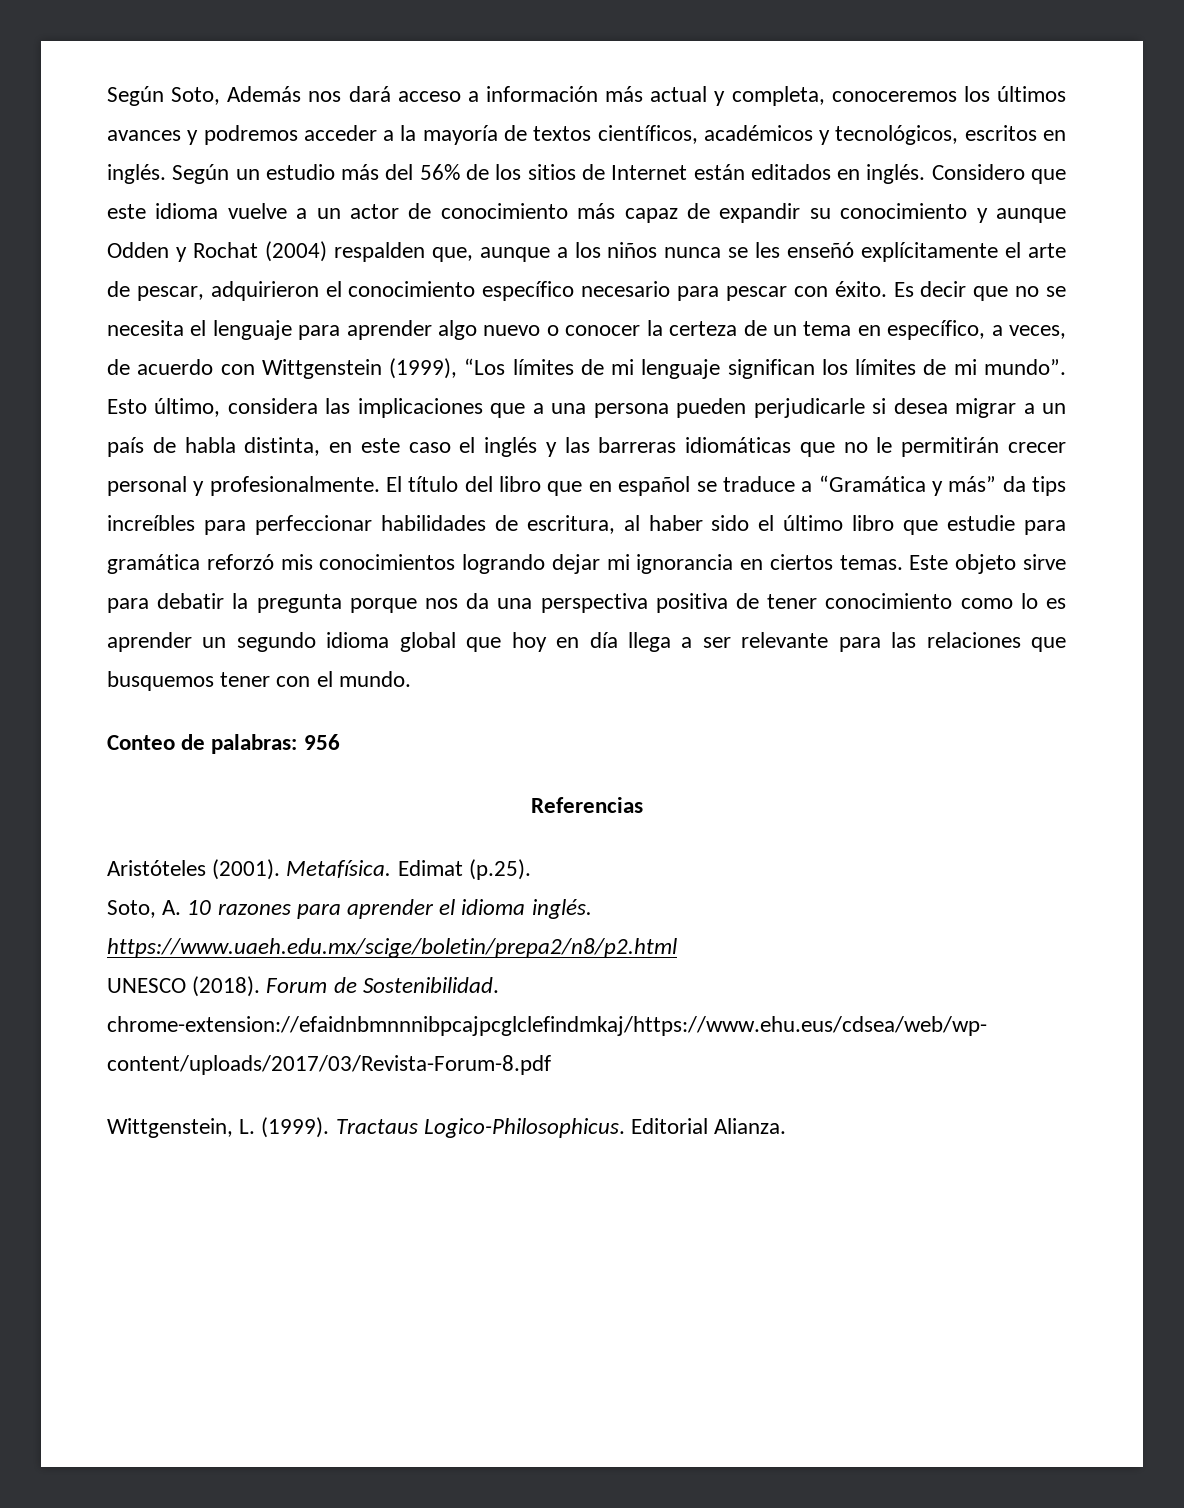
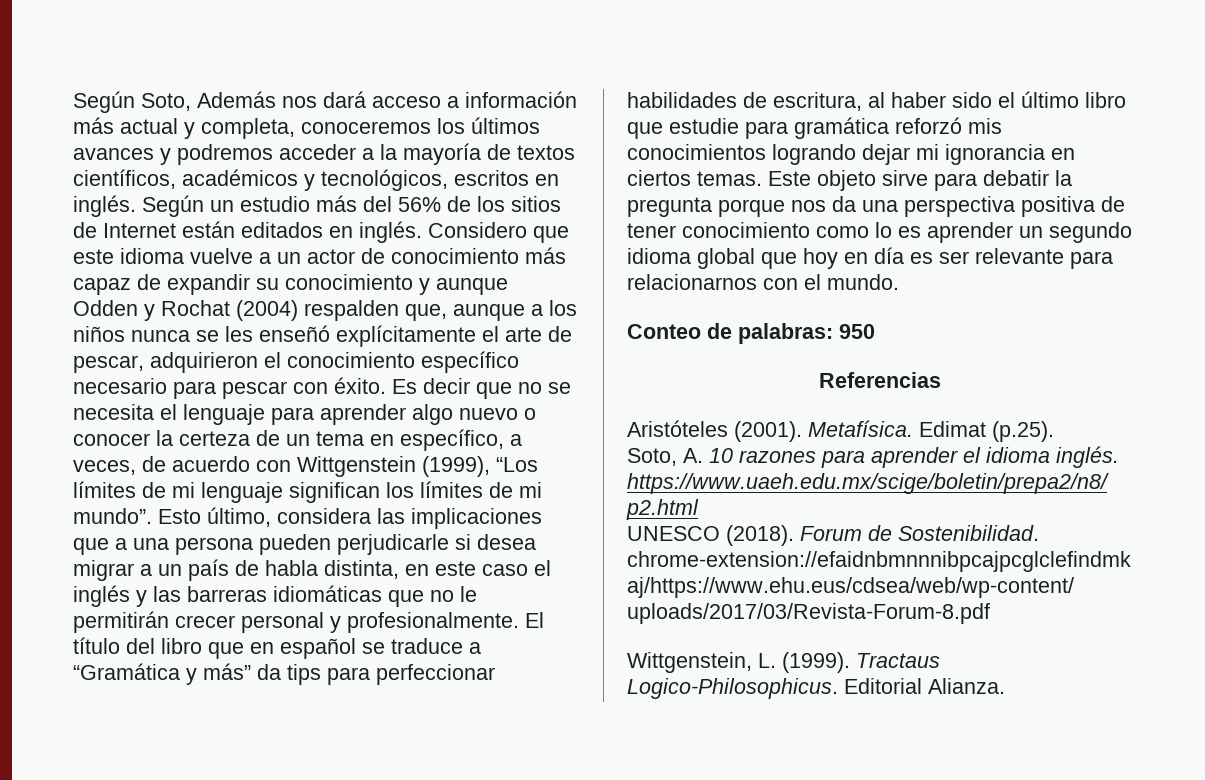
- El título del libro que en español se traduce a “Gramática y más” da tips increíbles para perfeccionar habilidades de escritura, al haber sido el último libro que estudie para gramática reforzó mis conocimientos logrando dejar mi ignorancia en ciertos temas.
+ El título del libro que en español se traduce a “Gramática y más” da tips para perfeccionar habilidades de escritura, al haber sido el último libro que estudie para gramática reforzó mis conocimientos logrando dejar mi ignorancia en ciertos temas.
- Este objeto sirve para debatir la pregunta porque nos da una perspectiva positiva de tener conocimiento como lo es aprender un segundo idioma global que hoy en día llega a ser relevante para las relaciones que busquemos tener con el mundo.
+ Este objeto sirve para debatir la pregunta porque nos da una perspectiva positiva de tener conocimiento como lo es aprender un segundo idioma global que hoy en día es ser relevante para relacionarnos con el mundo.
- Conteo de palabras: 956
+ Conteo de palabras: 950

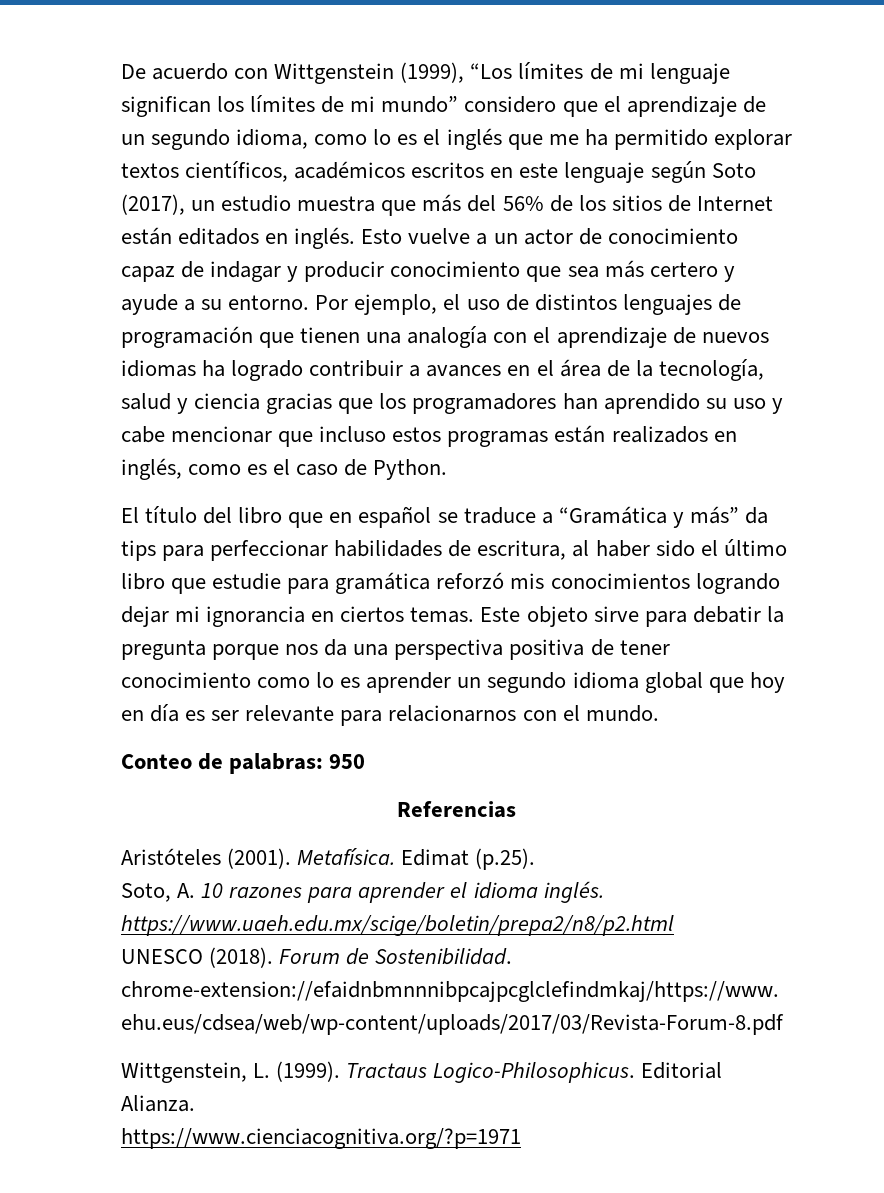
- Según Soto, Además nos dará acceso a información más actual y completa, conoceremos los últimos avances y podremos acceder a la mayoría de textos científicos, académicos y tecnológicos, escritos en inglés. Según un estudio más del 56% de los sitios de Internet están editados en inglés. Considero que este idioma vuelve a un actor de conocimiento más capaz de expandir su conocimiento y aunque Odden y Rochat (2004) respalden que, aunque a los niños nunca se les enseñó explícitamente el arte de pescar, adquirieron el conocimiento específico necesario para pescar con éxito. Es decir que no se necesita el lenguaje para aprender algo nuevo o conocer la certeza de un tema en específico, a veces, de acuerdo con Wittgenstein (1999), “Los límites de mi lenguaje significan los límites de mi mundo”. Esto último, considera las implicaciones que a una persona pueden perjudicarle si desea migrar a un país de habla distinta, en este caso el inglés y las barreras idiomáticas que no le permitirán crecer personal y profesionalmente. El título del libro que en español se traduce a “Gramática y más” da tips para perfeccionar habilidades de escritura, al haber sido el último libro que estudie para gramática reforzó mis conocimientos logrando dejar mi ignorancia en ciertos temas.
+ De acuerdo con Wittgenstein (1999), “Los límites de mi lenguaje significan los límites de mi mundo” considero que el aprendizaje de un segundo idioma, como lo es el inglés que me ha permitido explorar textos científicos, académicos escritos en este lenguaje según Soto (2017), un estudio muestra que más del 56% de los sitios de Internet están editados en inglés. Esto vuelve a un actor de conocimiento capaz de indagar y producir conocimiento que sea más certero y ayude a su entorno. Por ejemplo, el uso de distintos lenguajes de programación que tienen una analogía con el aprendizaje de nuevos idiomas ha logrado contribuir a avances en el área de la tecnología, salud y ciencia gracias que los programadores han aprendido su uso y cabe mencionar que incluso estos programas están realizados en inglés, como es el caso de Python.
+ El título del libro que en español se traduce a “Gramática y más” da tips para perfeccionar habilidades de escritura, al haber sido el último libro que estudie para gramática reforzó mis conocimientos logrando dejar mi ignorancia en ciertos temas.
+ https://www.cienciacognitiva.org/?p=1971

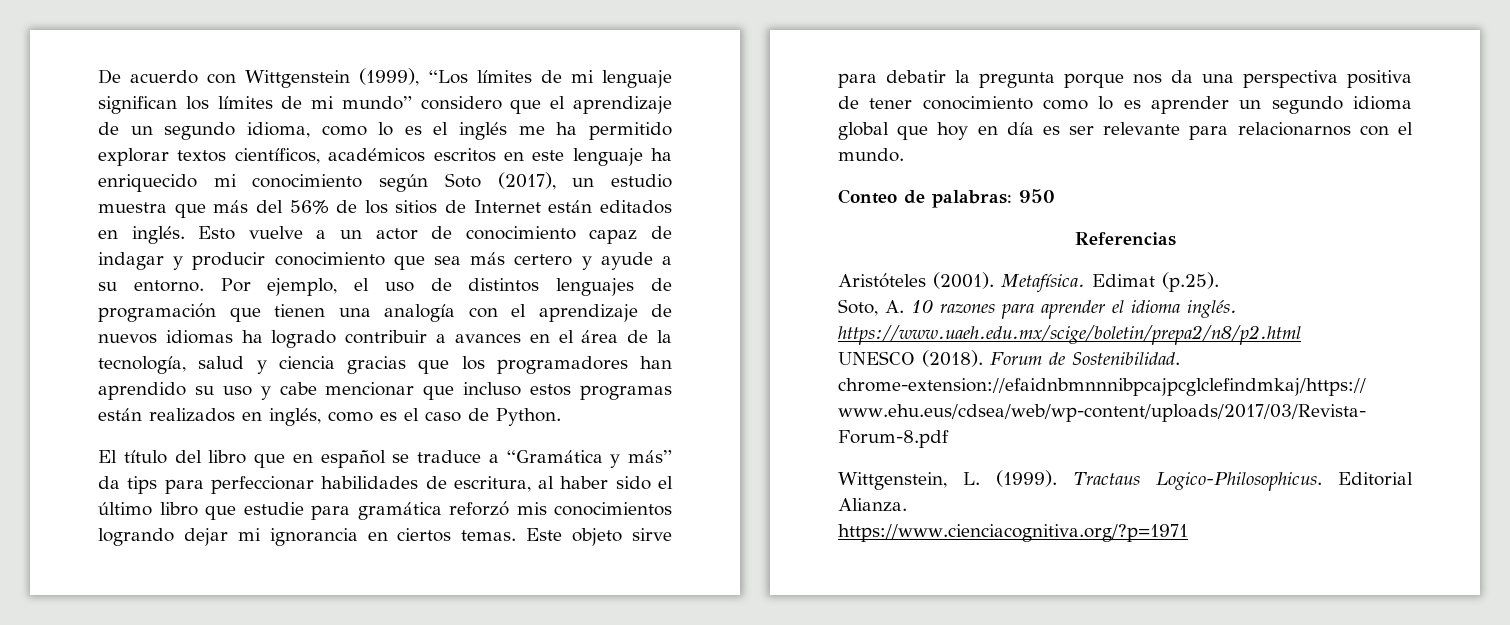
- De acuerdo con Wittgenstein (1999), “Los límites de mi lenguaje significan los límites de mi mundo” considero que el aprendizaje de un segundo idioma, como lo es el inglés que me ha permitido explorar textos científicos, académicos escritos en este lenguaje según Soto (2017), un estudio muestra que más del 56% de los sitios de Internet están editados en inglés.
+ De acuerdo con Wittgenstein (1999), “Los límites de mi lenguaje significan los límites de mi mundo” considero que el aprendizaje de un segundo idioma, como lo es el inglés me ha permitido explorar textos científicos, académicos escritos en este lenguaje ha enriquecido mi conocimiento según Soto (2017), un estudio muestra que más del 56% de los sitios de Internet están editados en inglés.

